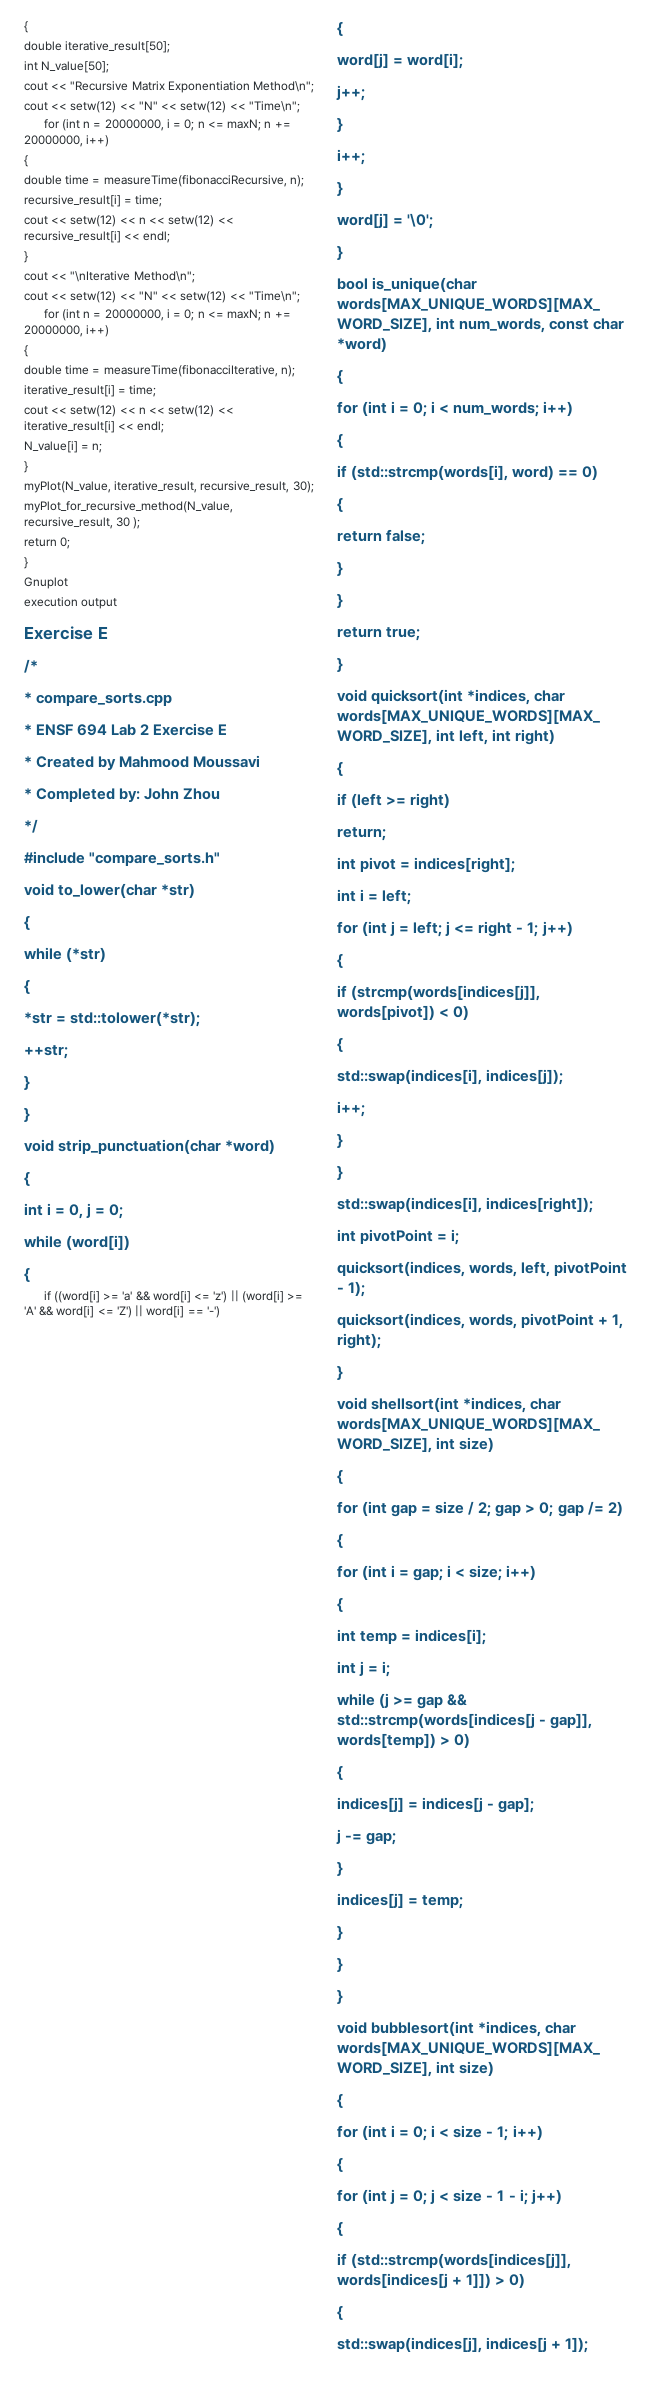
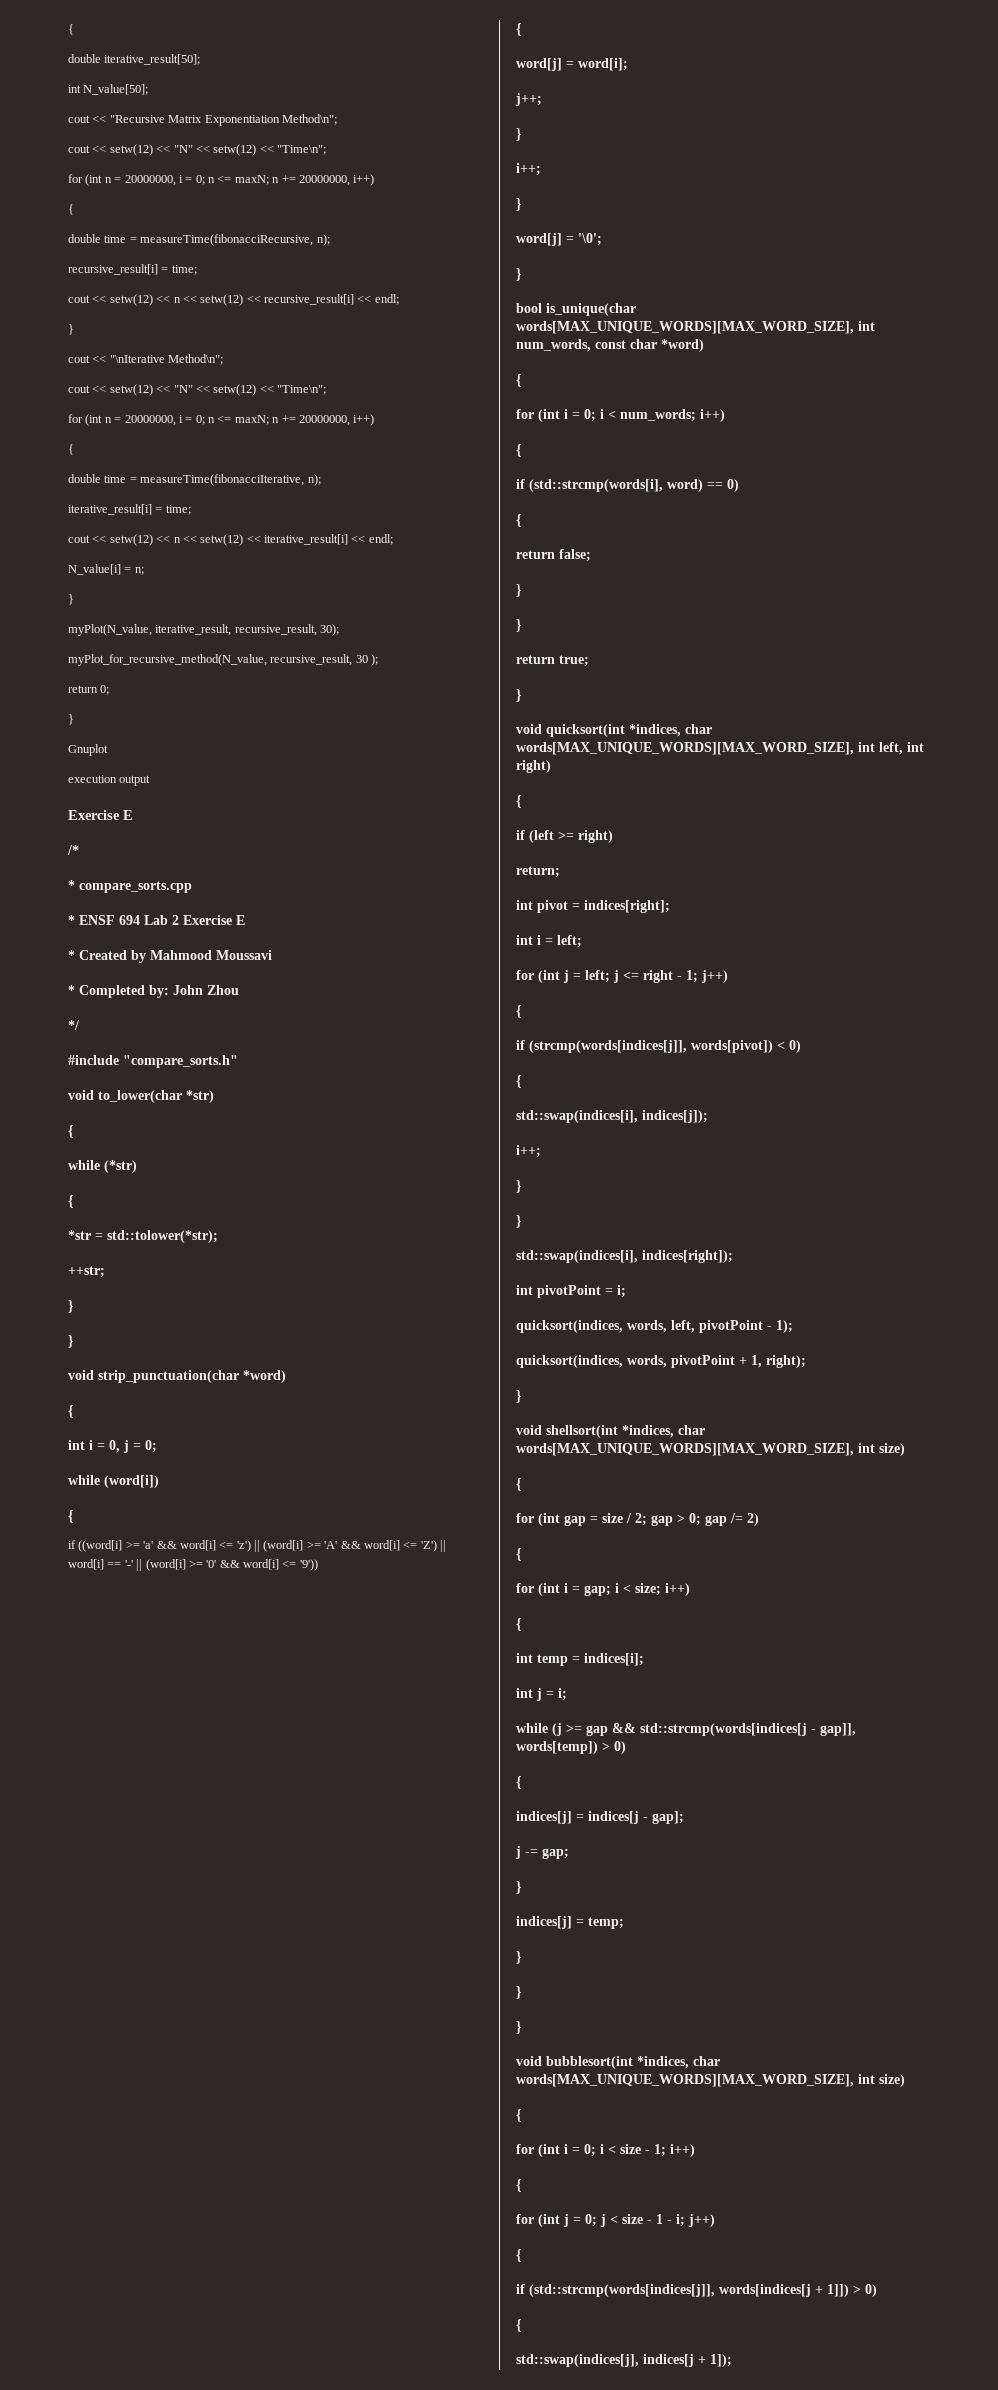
- if ((word[i] >= 'a' && word[i] <= 'z') || (word[i] >= 'A' && word[i] <= 'Z') || word[i] == '-')
+ if ((word[i] >= 'a' && word[i] <= 'z') || (word[i] >= 'A' && word[i] <= 'Z') || word[i] == '-' || (word[i] >= '0' && word[i] <= '9'))

